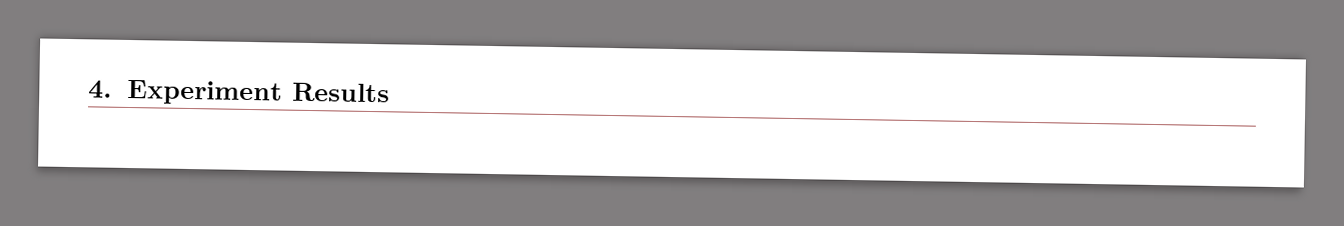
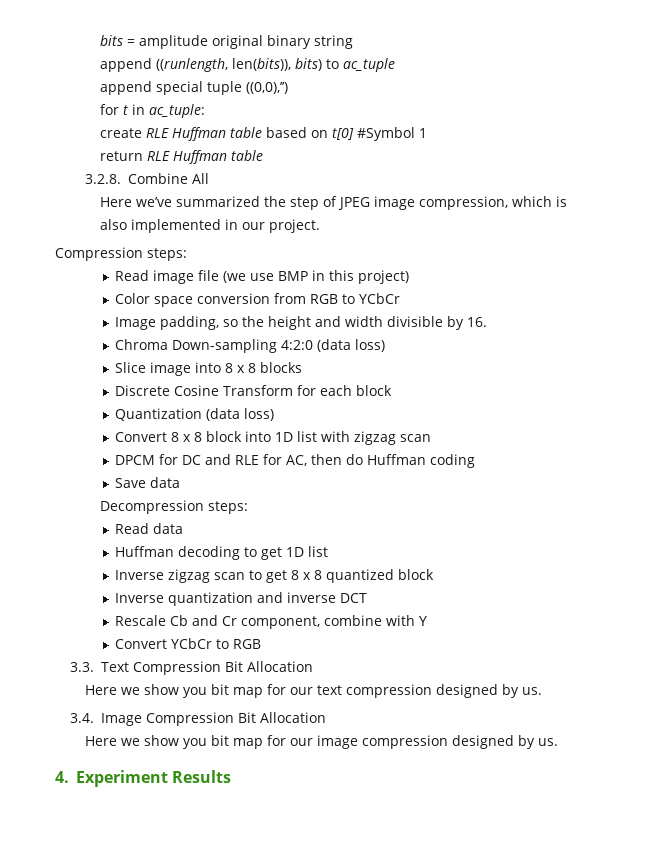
+ bits = amplitude original binary string
+ append ((runlength, len(bits)), bits) to ac_tuple
+ append special tuple ((0,0),’’)
+ for t in ac_tuple:
+ create RLE Huffman table based on t[0] #Symbol 1
+ return RLE Huffman table
+ 3.2.8. Combine All
+ Here we’ve summarized the step of JPEG image compression, which is also implemented in our project.
+ Compression steps:
+ Read image file (we use BMP in this project)
+ Color space conversion from RGB to YCbCr
+ Image padding, so the height and width divisible by 16.
+ Chroma Down-sampling 4:2:0 (data loss)
+ Slice image into 8 x 8 blocks
+ Discrete Cosine Transform for each block
+ Quantization (data loss)
+ Convert 8 x 8 block into 1D list with zigzag scan
+ DPCM for DC and RLE for AC, then do Huffman coding
+ Save data
+ Decompression steps:
+ Read data
+ Huffman decoding to get 1D list
+ Inverse zigzag scan to get 8 x 8 quantized block
+ Inverse quantization and inverse DCT
+ Rescale Cb and Cr component, combine with Y
+ Convert YCbCr to RGB
+ 3.3. Text Compression Bit Allocation
+ Here we show you bit map for our text compression designed by us.
+ 3.4. Image Compression Bit Allocation
+ Here we show you bit map for our image compression designed by us.

